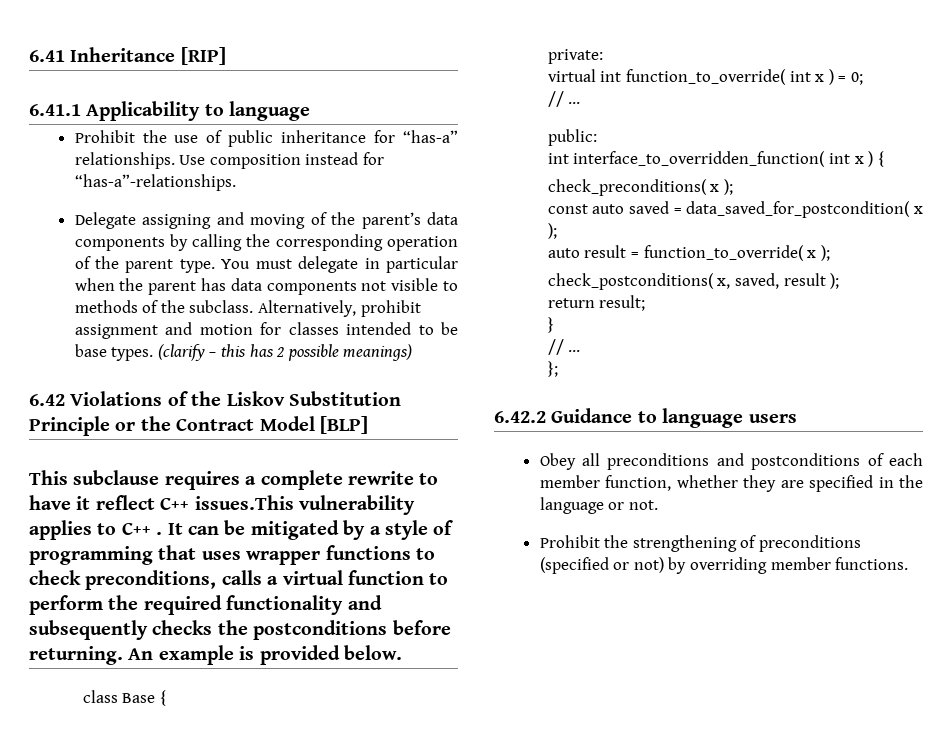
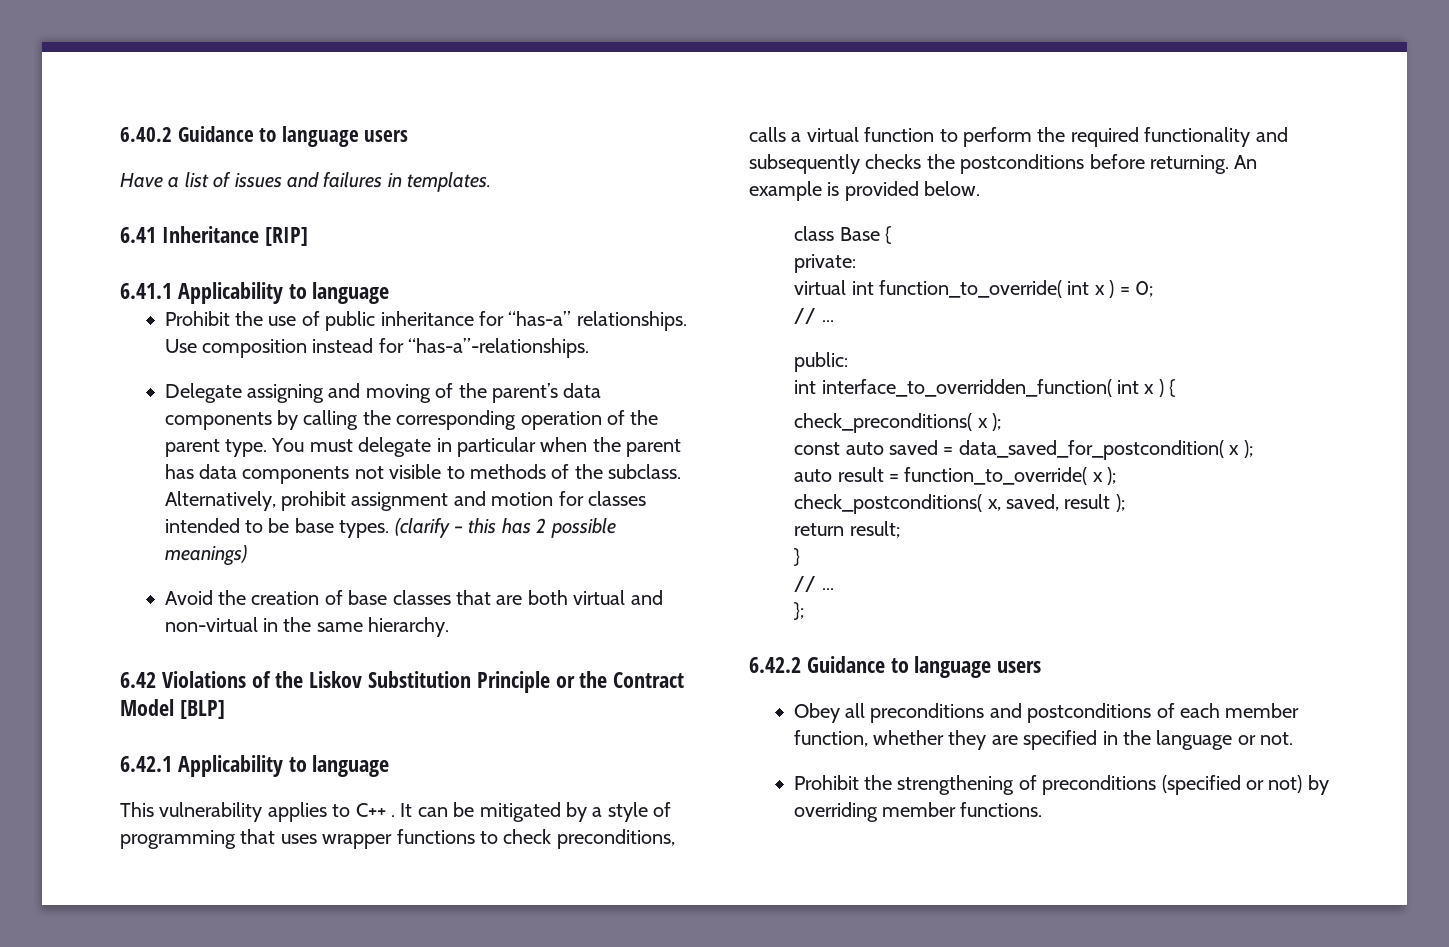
+ 6.40.2 Guidance to language users
+ Have a list of issues and failures in templates.
+ Avoid the creation of base classes that are both virtual and non-virtual in the same hierarchy.
- This subclause requires a complete rewrite to have it reflect C++ issues.This vulnerability applies to C++ .
+ 6.42.1 Applicability to language
+ This vulnerability applies to C++ .

